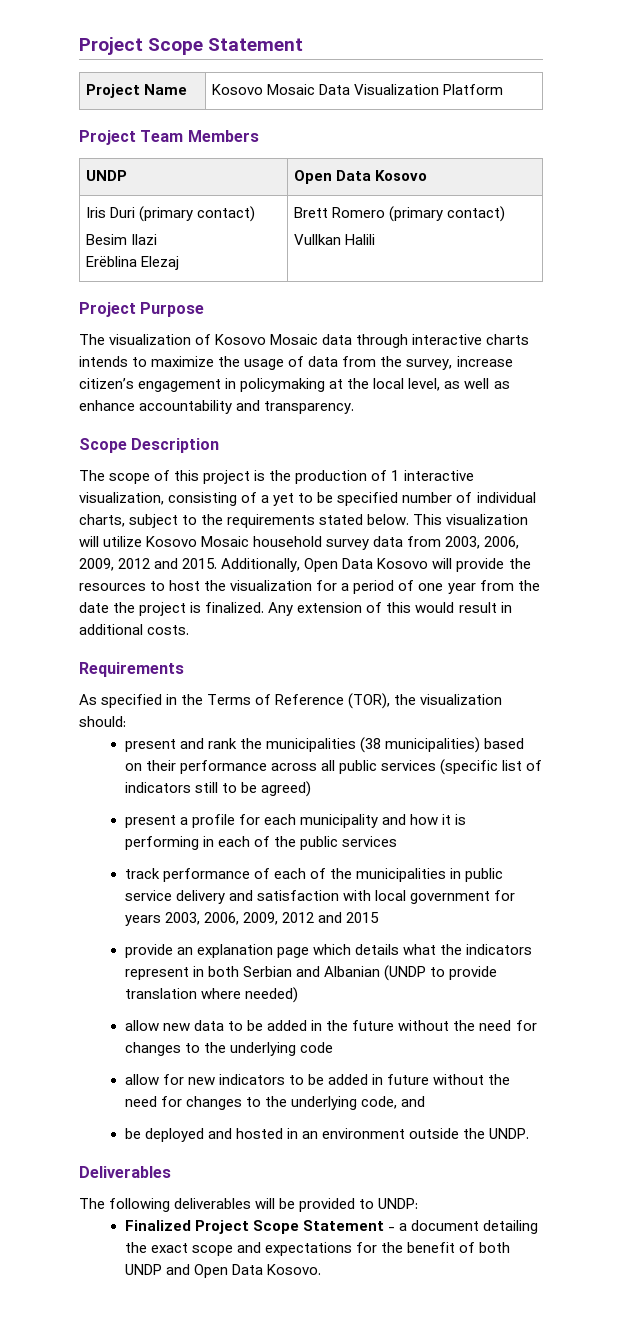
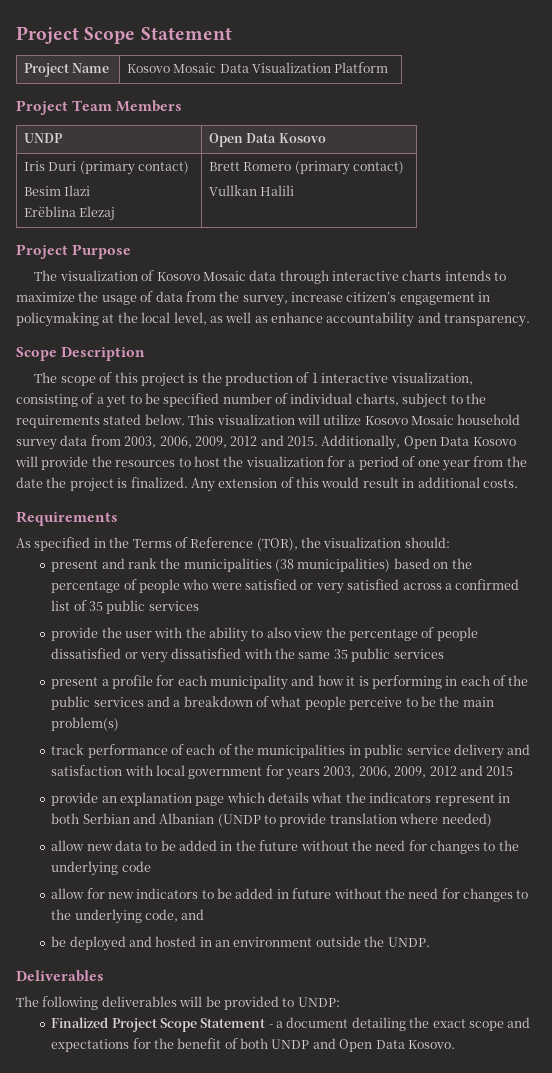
- present and rank the municipalities (38 municipalities) based on their performance across all public services (specific list of indicators still to be agreed)
+ present and rank the municipalities (38 municipalities) based on the percentage of people who were satisfied or very satisfied across a confirmed list of 35 public services
+ provide the user with the ability to also view the percentage of people dissatisfied or very dissatisfied with the same 35 public services
- present a profile for each municipality and how it is performing in each of the public services
+ present a profile for each municipality and how it is performing in each of the public services and a breakdown of what people perceive to be the main problem(s)

